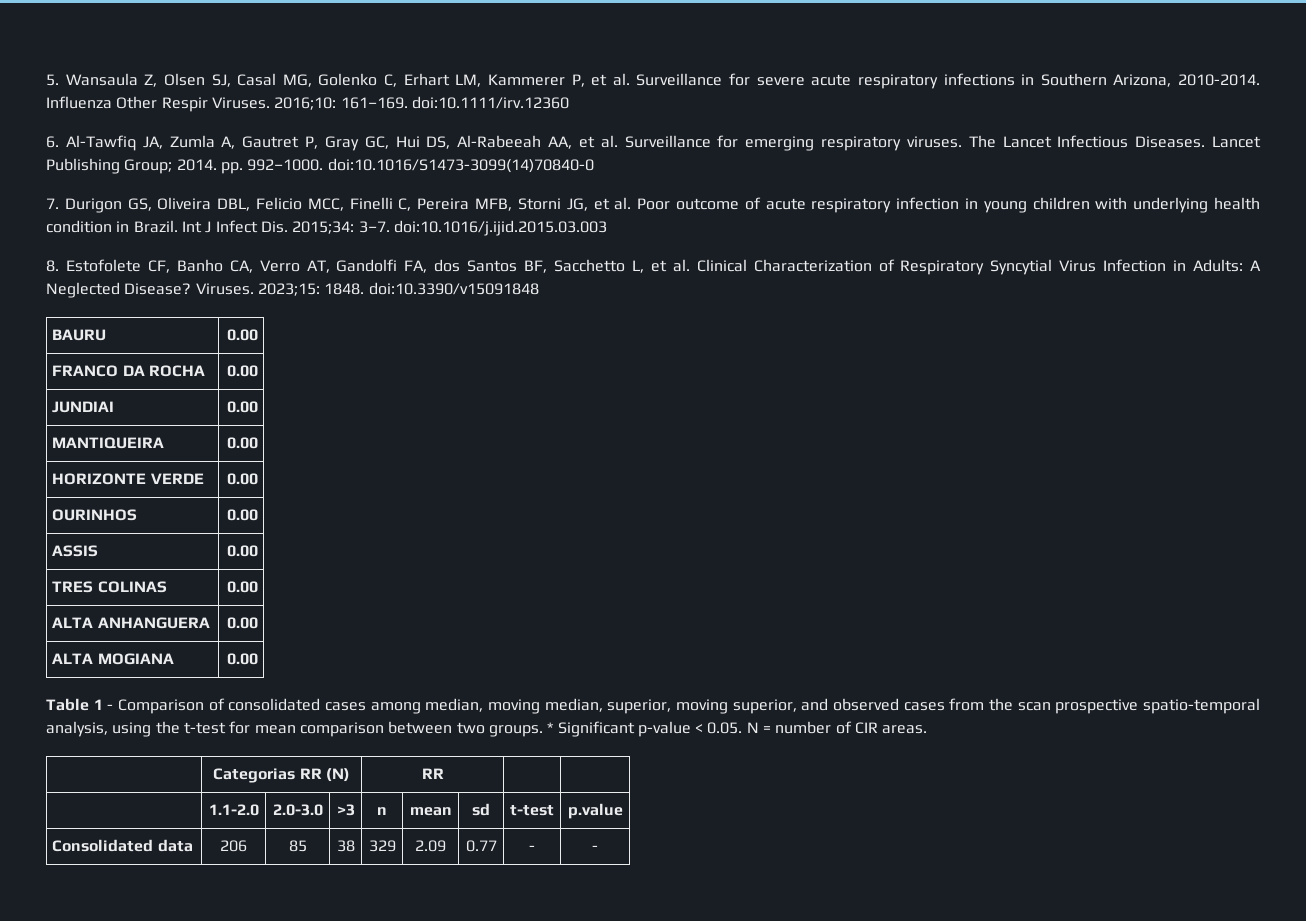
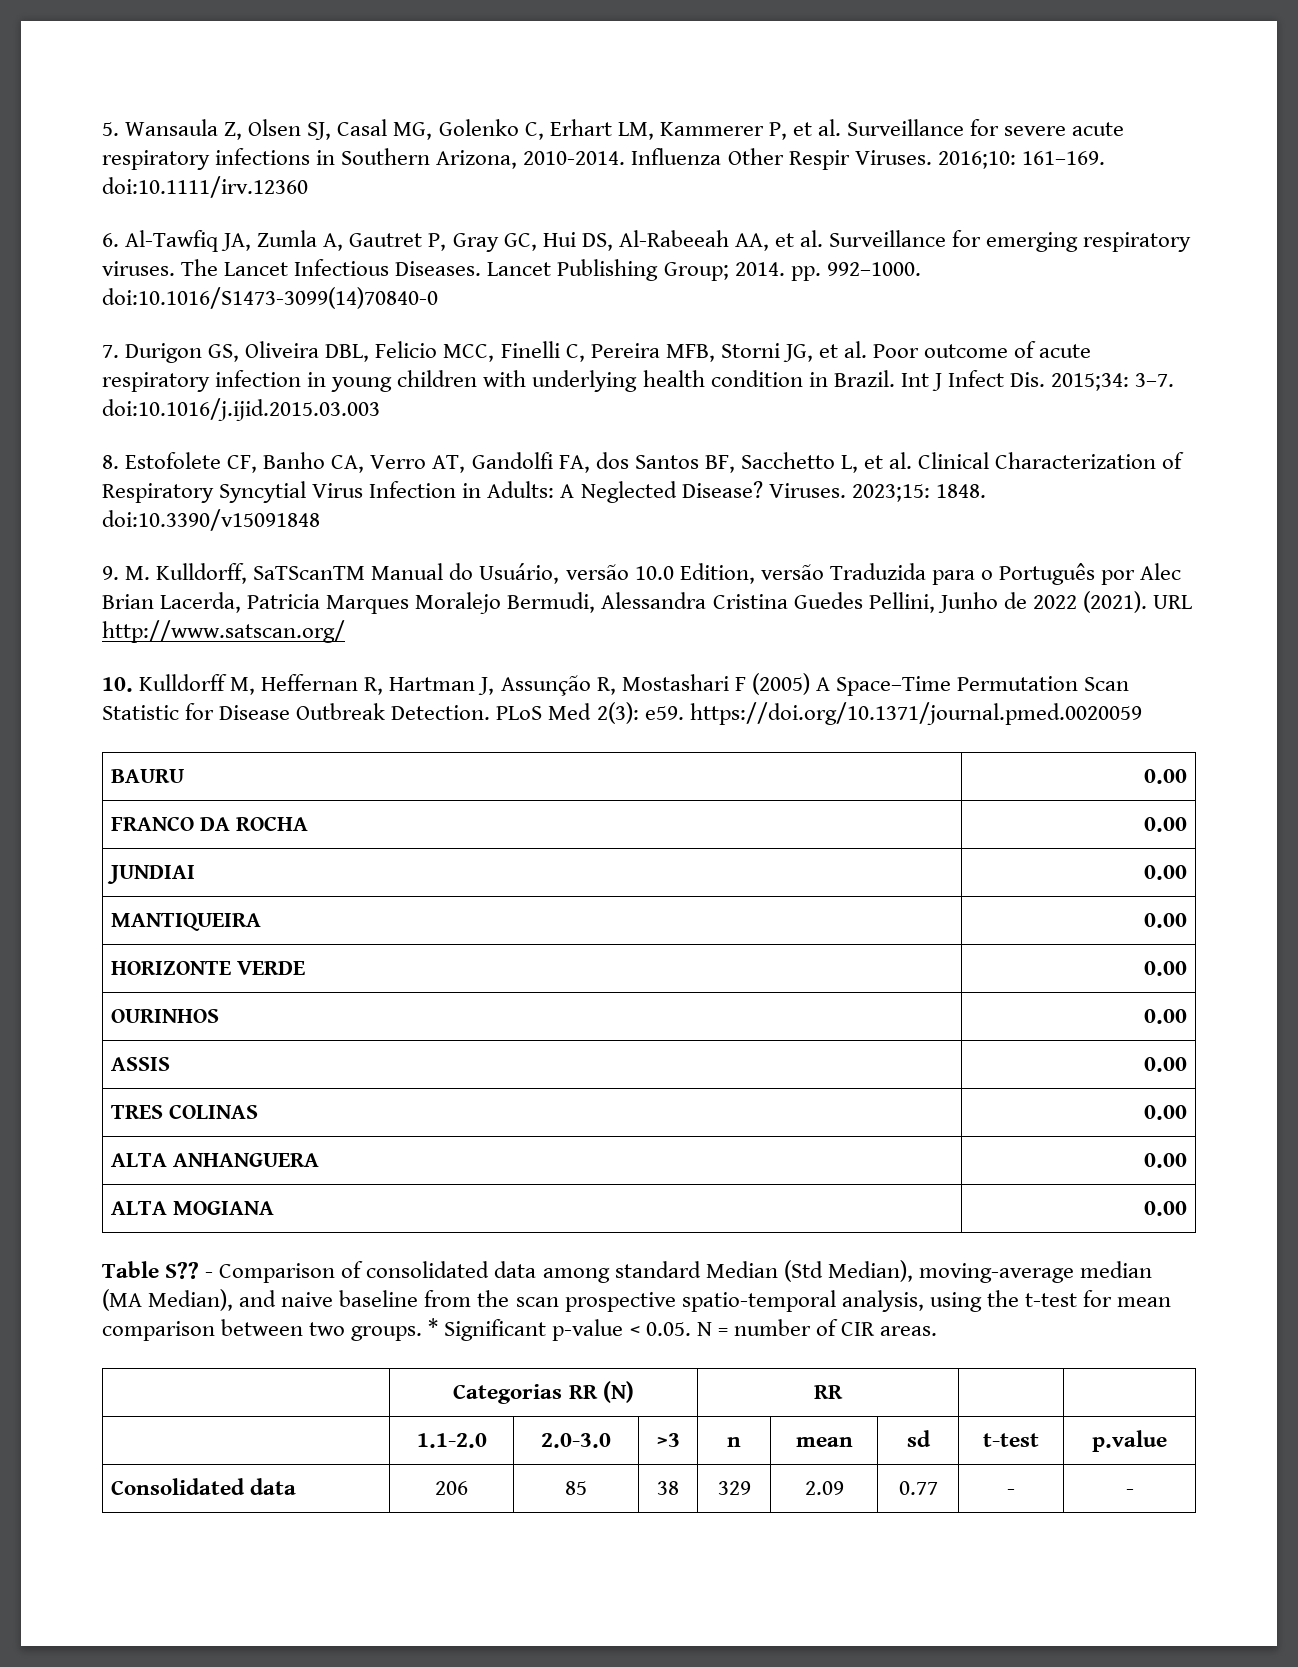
+ 9. M. Kulldorff, SaTScanTM Manual do Usuário, versão 10.0 Edition, versão Traduzida para o Português por Alec Brian Lacerda, Patricia Marques Moralejo Bermudi, Alessandra Cristina Guedes Pellini, Junho de 2022 (2021). URL http://www.satscan.org/
+ 10. Kulldorff M, Heffernan R, Hartman J, Assunção R, Mostashari F (2005) A Space–Time Permutation Scan Statistic for Disease Outbreak Detection. PLoS Med 2(3): e59. https://doi.org/10.1371/journal.pmed.0020059
- Table 1 - Comparison of consolidated cases among median, moving median, superior, moving superior, and observed cases from the scan prospective spatio-temporal analysis, using the t-test for mean comparison between two groups.
+ Table S?? - Comparison of consolidated data among standard Median (Std Median), moving-average median (MA Median), and naive baseline from the scan prospective spatio-temporal analysis, using the t-test for mean comparison between two groups.

